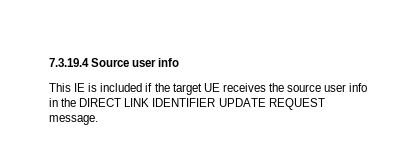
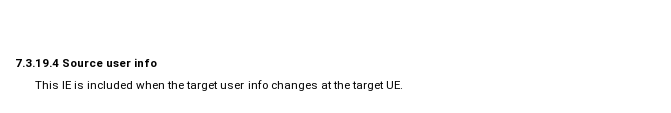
- This IE is included if the target UE receives the source user info in the DIRECT LINK IDENTIFIER UPDATE REQUEST message.
+ This IE is included when the target user info changes at the target UE.

